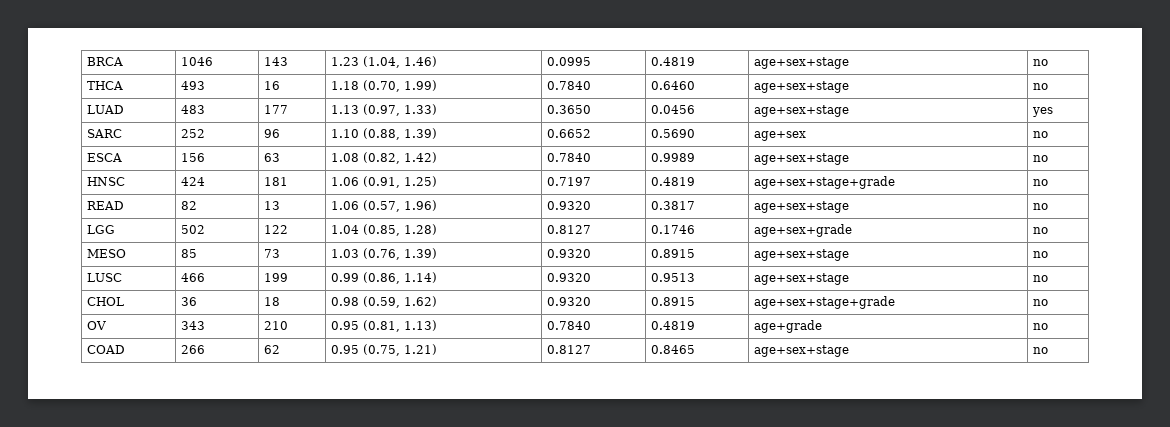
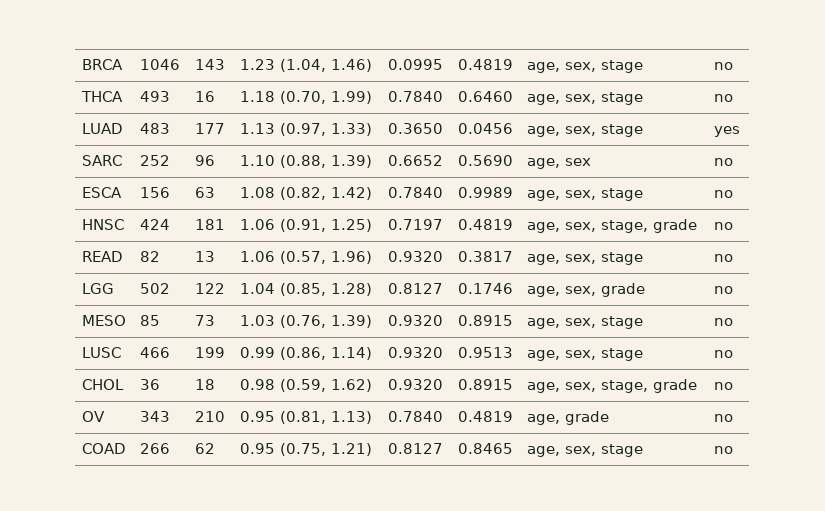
- BRCA | 1046 | 143 | 1.23 (1.04, 1.46) | 0.0995 | 0.4819 | age+sex+stage | no
+ BRCA | 1046 | 143 | 1.23 (1.04, 1.46) | 0.0995 | 0.4819 | age, sex, stage | no
- THCA | 493 | 16 | 1.18 (0.70, 1.99) | 0.7840 | 0.6460 | age+sex+stage | no
+ THCA | 493 | 16 | 1.18 (0.70, 1.99) | 0.7840 | 0.6460 | age, sex, stage | no
- LUAD | 483 | 177 | 1.13 (0.97, 1.33) | 0.3650 | 0.0456 | age+sex+stage | yes
+ LUAD | 483 | 177 | 1.13 (0.97, 1.33) | 0.3650 | 0.0456 | age, sex, stage | yes
- SARC | 252 | 96 | 1.10 (0.88, 1.39) | 0.6652 | 0.5690 | age+sex | no
+ SARC | 252 | 96 | 1.10 (0.88, 1.39) | 0.6652 | 0.5690 | age, sex | no
- ESCA | 156 | 63 | 1.08 (0.82, 1.42) | 0.7840 | 0.9989 | age+sex+stage | no
+ ESCA | 156 | 63 | 1.08 (0.82, 1.42) | 0.7840 | 0.9989 | age, sex, stage | no
- HNSC | 424 | 181 | 1.06 (0.91, 1.25) | 0.7197 | 0.4819 | age+sex+stage+grade | no
+ HNSC | 424 | 181 | 1.06 (0.91, 1.25) | 0.7197 | 0.4819 | age, sex, stage, grade | no
- READ | 82 | 13 | 1.06 (0.57, 1.96) | 0.9320 | 0.3817 | age+sex+stage | no
+ READ | 82 | 13 | 1.06 (0.57, 1.96) | 0.9320 | 0.3817 | age, sex, stage | no
- LGG | 502 | 122 | 1.04 (0.85, 1.28) | 0.8127 | 0.1746 | age+sex+grade | no
+ LGG | 502 | 122 | 1.04 (0.85, 1.28) | 0.8127 | 0.1746 | age, sex, grade | no
- MESO | 85 | 73 | 1.03 (0.76, 1.39) | 0.9320 | 0.8915 | age+sex+stage | no
+ MESO | 85 | 73 | 1.03 (0.76, 1.39) | 0.9320 | 0.8915 | age, sex, stage | no
- LUSC | 466 | 199 | 0.99 (0.86, 1.14) | 0.9320 | 0.9513 | age+sex+stage | no
+ LUSC | 466 | 199 | 0.99 (0.86, 1.14) | 0.9320 | 0.9513 | age, sex, stage | no
- CHOL | 36 | 18 | 0.98 (0.59, 1.62) | 0.9320 | 0.8915 | age+sex+stage+grade | no
+ CHOL | 36 | 18 | 0.98 (0.59, 1.62) | 0.9320 | 0.8915 | age, sex, stage, grade | no
- OV | 343 | 210 | 0.95 (0.81, 1.13) | 0.7840 | 0.4819 | age+grade | no
+ OV | 343 | 210 | 0.95 (0.81, 1.13) | 0.7840 | 0.4819 | age, grade | no
- COAD | 266 | 62 | 0.95 (0.75, 1.21) | 0.8127 | 0.8465 | age+sex+stage | no
+ COAD | 266 | 62 | 0.95 (0.75, 1.21) | 0.8127 | 0.8465 | age, sex, stage | no

